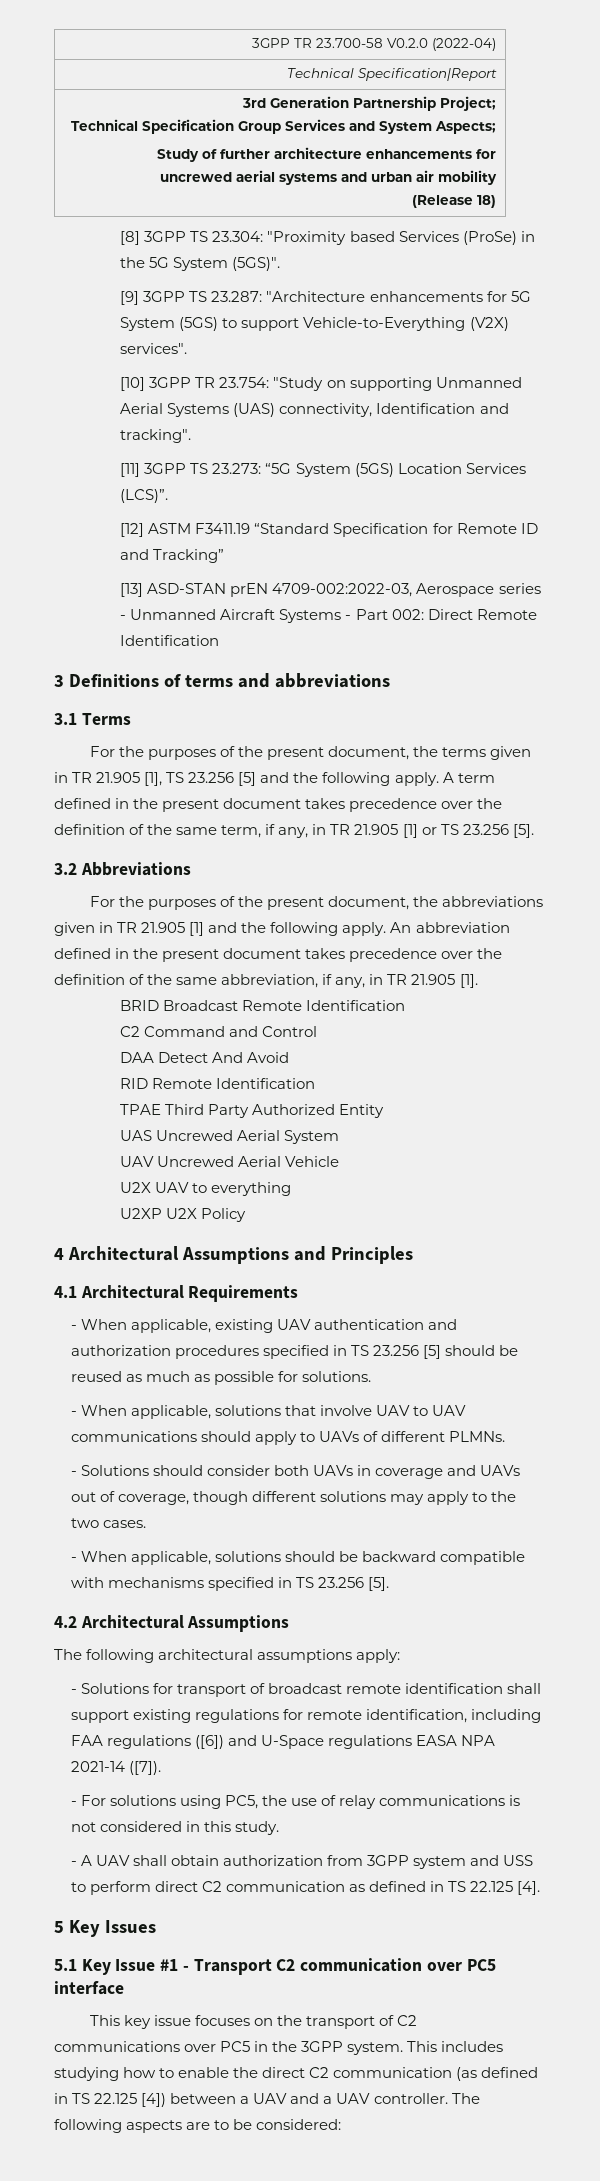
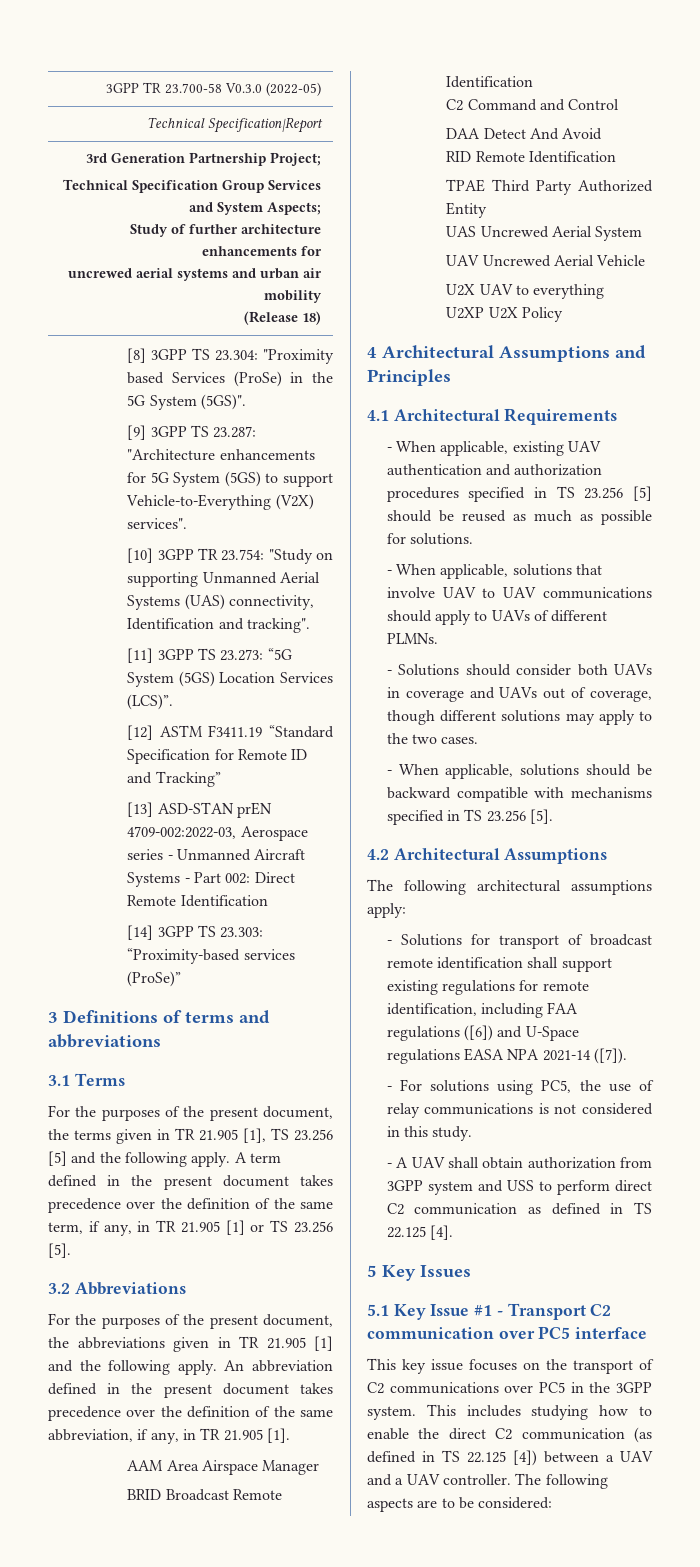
- 3GPP TR 23.700-58 V0.2.0 (2022-04)
+ 3GPP TR 23.700-58 V0.3.0 (2022-05)
+ [14] 3GPP TS 23.303: “Proximity-based services (ProSe)”
+ AAM Area Airspace Manager

